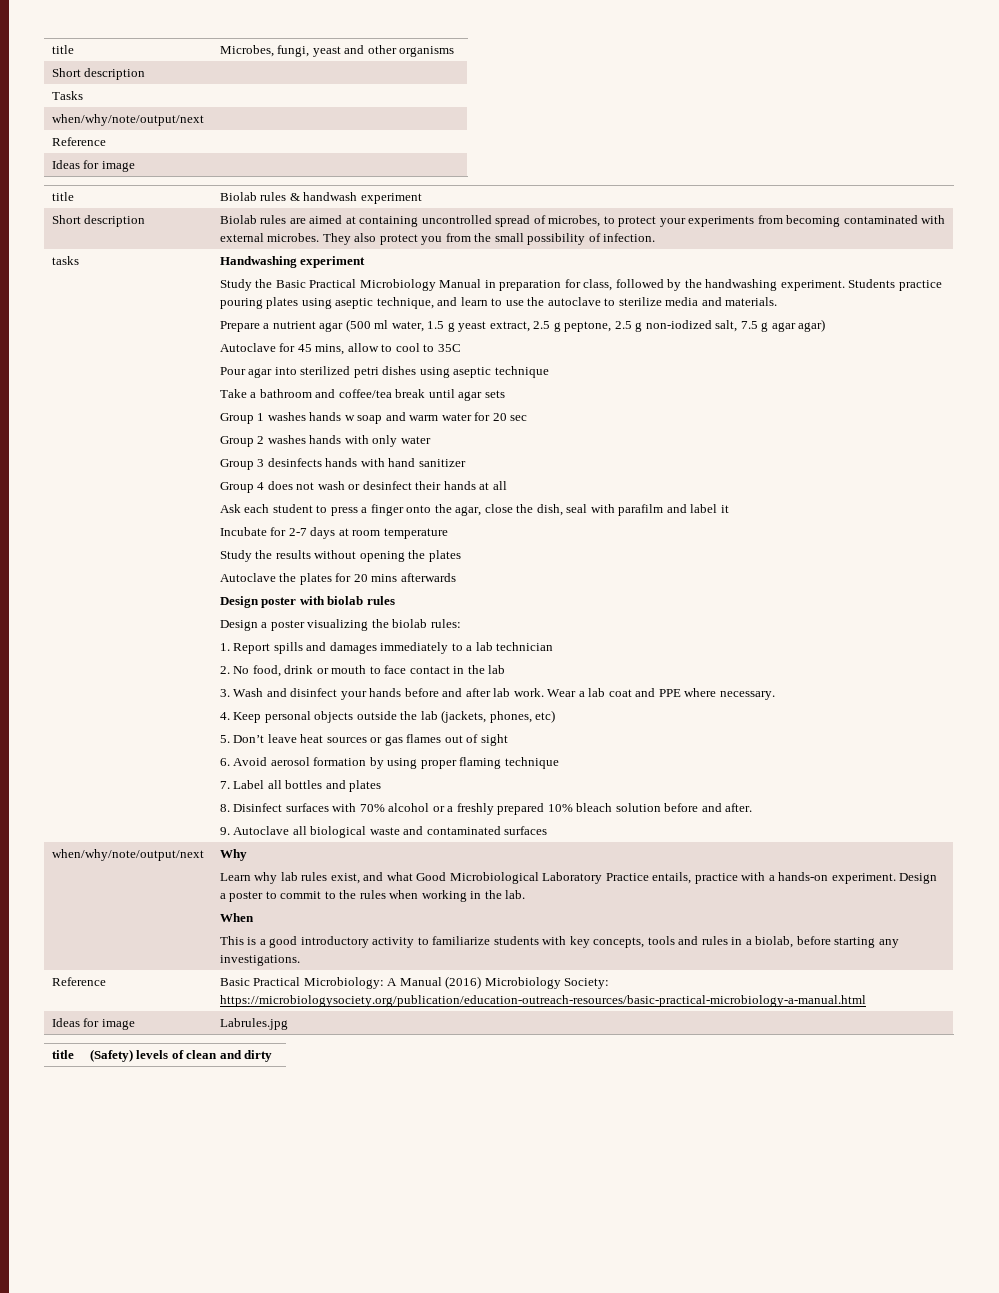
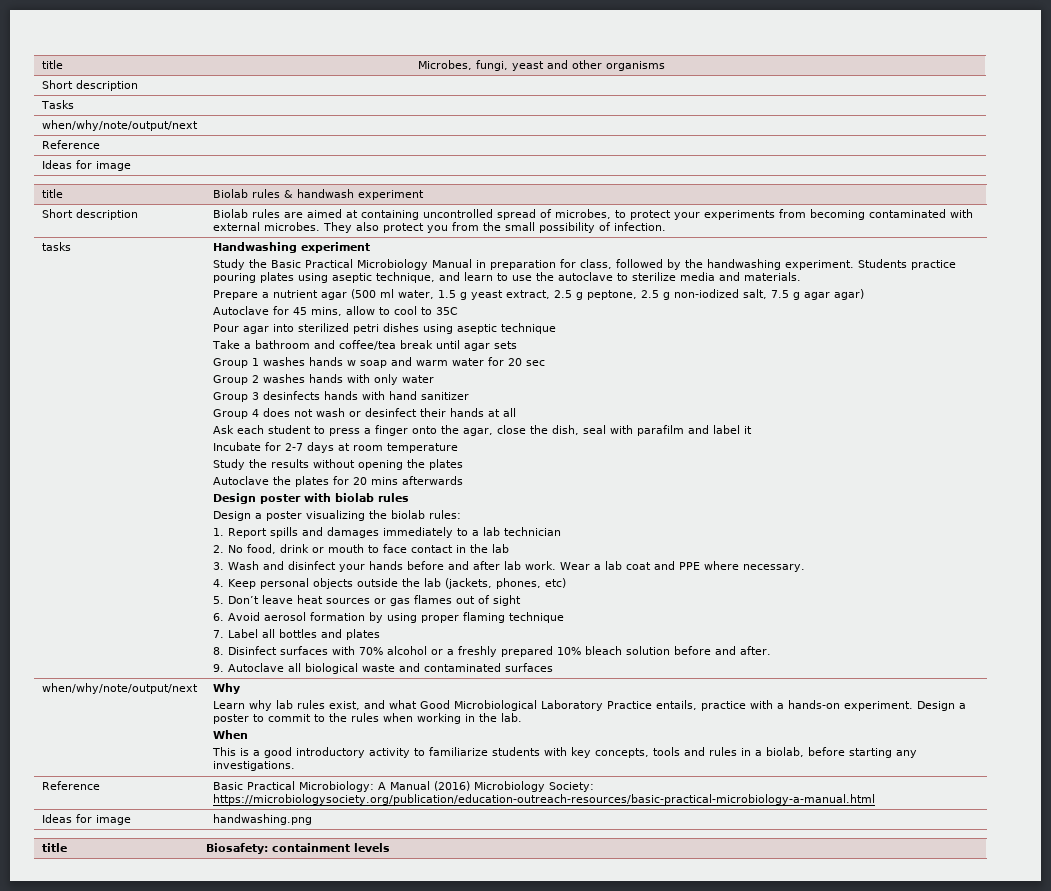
- Ideas for image | Labrules.jpg
- title | (Safety) levels of clean and dirty
+ Ideas for image | handwashing.png
+ title | Biosafety: containment levels

